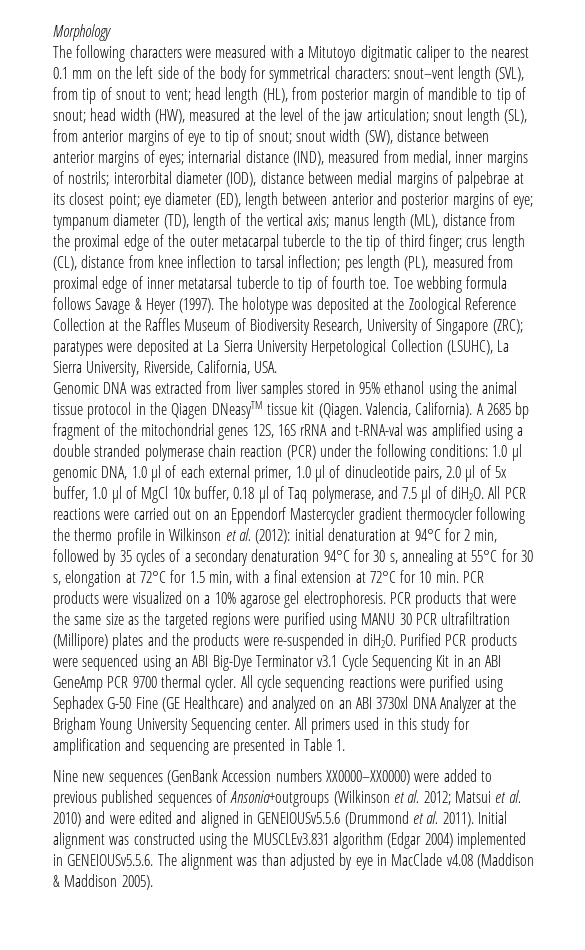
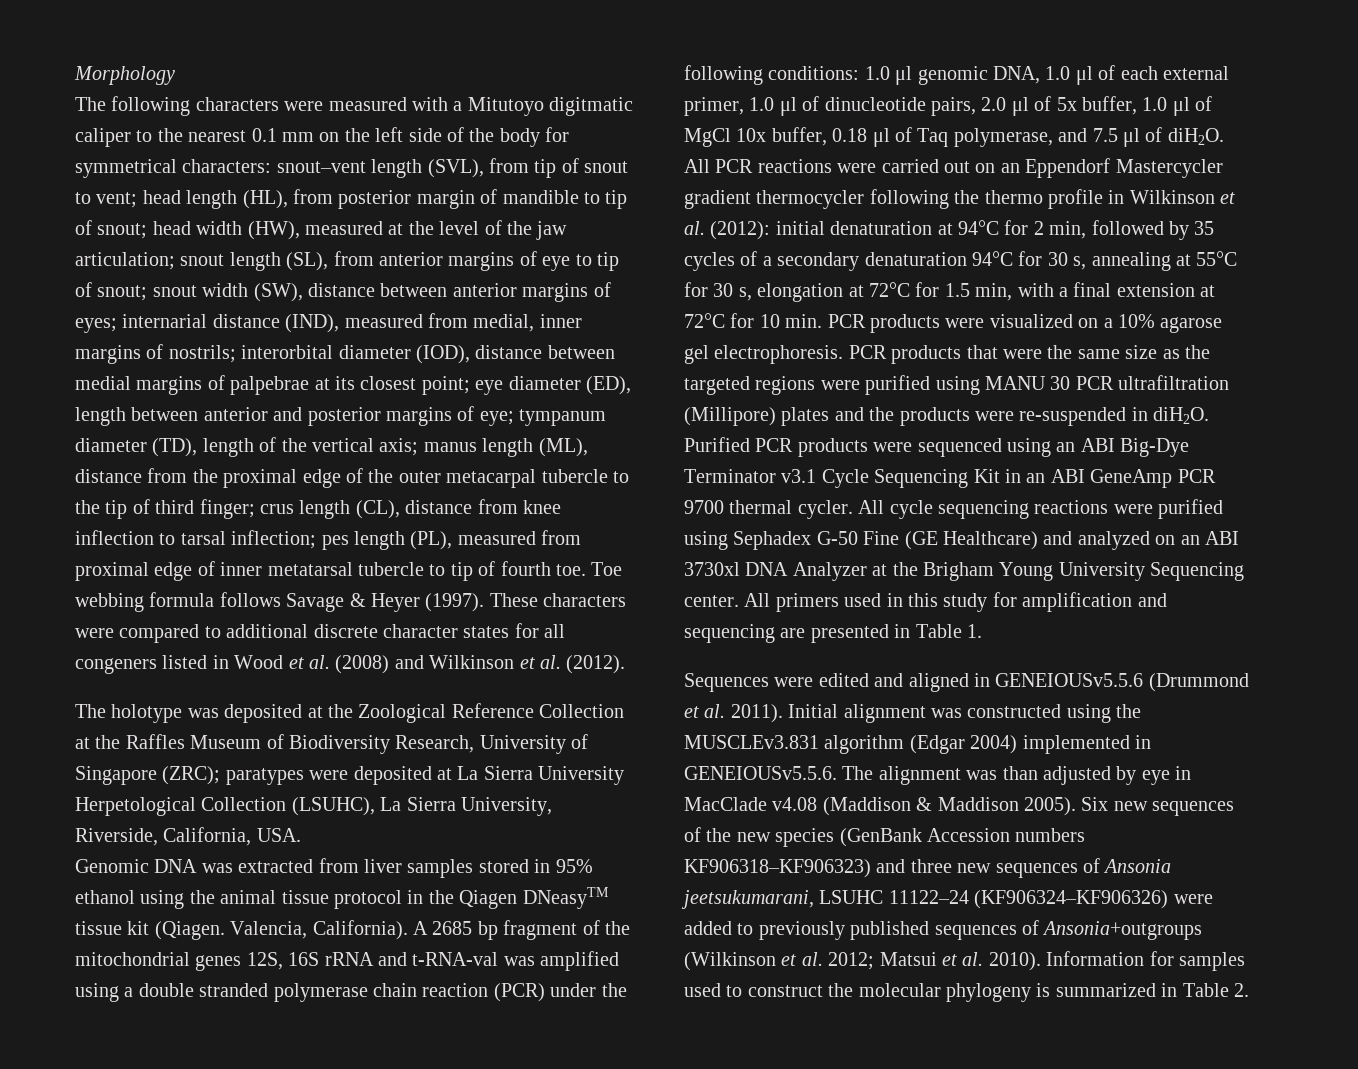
- Toe webbing formula follows Savage & Heyer (1997). The holotype was deposited at the Zoological Reference Collection at the Raffles Museum of Biodiversity Research, University of Singapore (ZRC); paratypes were deposited at La Sierra University Herpetological Collection (LSUHC), La Sierra University, Riverside, California, USA.
+ Toe webbing formula follows Savage & Heyer (1997). These characters were compared to additional discrete character states for all congeners listed in Wood et al. (2008) and Wilkinson et al. (2012).
+ The holotype was deposited at the Zoological Reference Collection at the Raffles Museum of Biodiversity Research, University of Singapore (ZRC); paratypes were deposited at La Sierra University Herpetological Collection (LSUHC), La Sierra University, Riverside, California, USA.
- Nine new sequences (GenBank Accession numbers XX0000–XX0000) were added to previous published sequences of Ansonia+outgroups (Wilkinson et al. 2012; Matsui et al. 2010) and were edited and aligned in GENEIOUSv5.5.6 (Drummond et al. 2011).
+ Sequences were edited and aligned in GENEIOUSv5.5.6 (Drummond et al. 2011).
+ Six new sequences of the new species (GenBank Accession numbers KF906318–KF906323) and three new sequences of Ansonia jeetsukumarani, LSUHC 11122–24 (KF906324–KF906326) were added to previously published sequences of Ansonia+outgroups (Wilkinson et al. 2012; Matsui et al. 2010). Information for samples used to construct the molecular phylogeny is summarized in Table 2.

